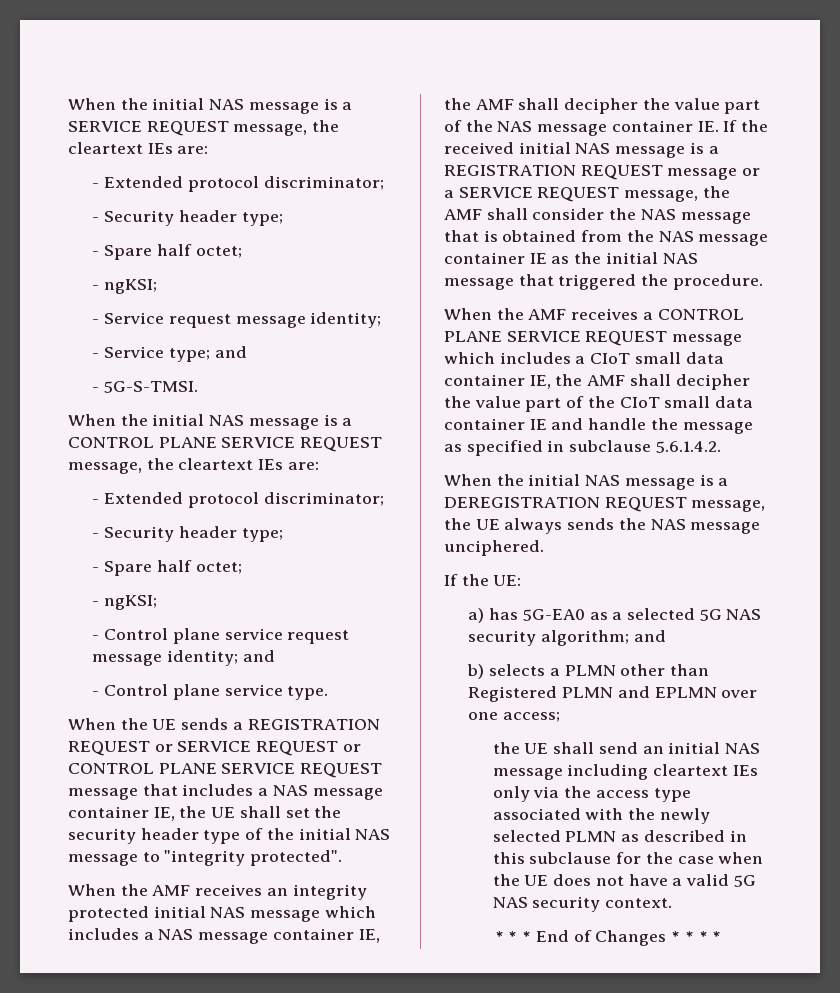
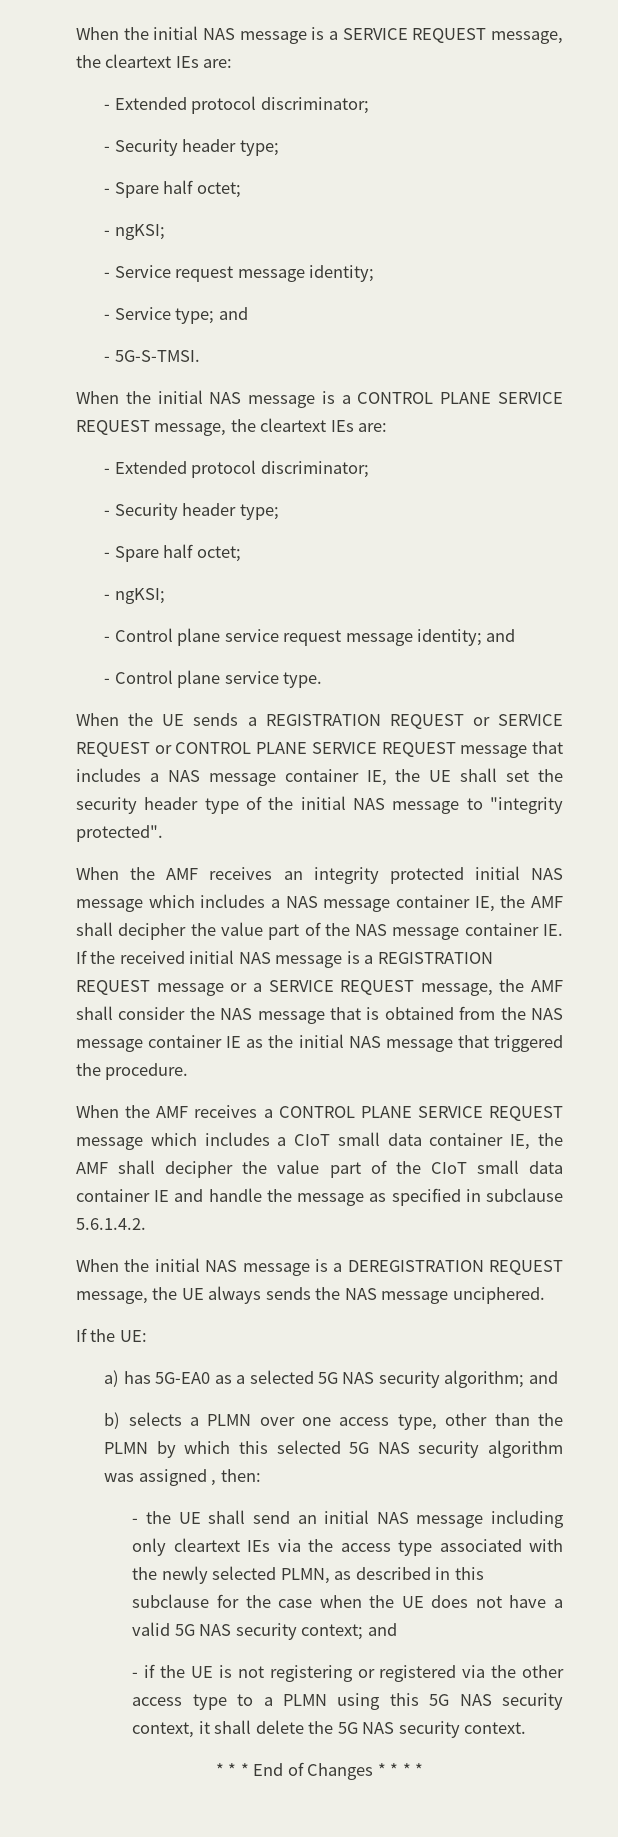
- b) selects a PLMN other than Registered PLMN and EPLMN over one access;
- the UE shall send an initial NAS message including cleartext IEs only via the access type associated with the newly selected PLMN as described in this subclause for the case when the UE does not have a valid 5G NAS security context.
+ b) selects a PLMN over one access type, other than the PLMN by which this selected 5G NAS security algorithm was assigned , then:
+ - the UE shall send an initial NAS message including only cleartext IEs via the access type associated with the newly selected PLMN, as described in this subclause for the case when the UE does not have a valid 5G NAS security context; and
+ - if the UE is not registering or registered via the other access type to a PLMN using this 5G NAS security context, it shall delete the 5G NAS security context.

